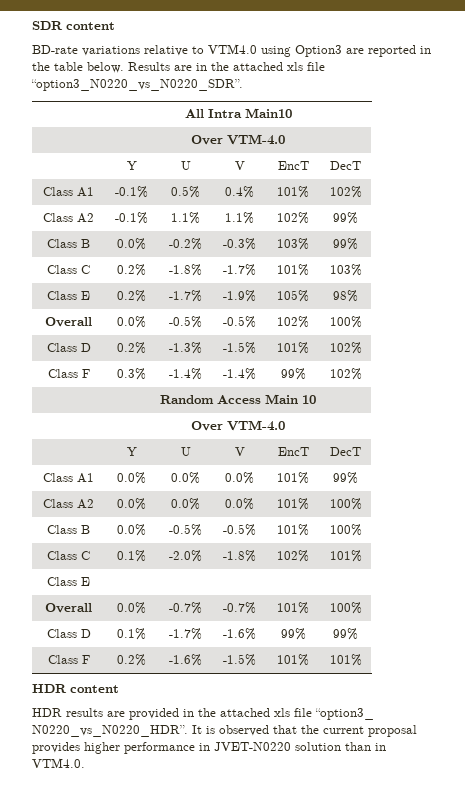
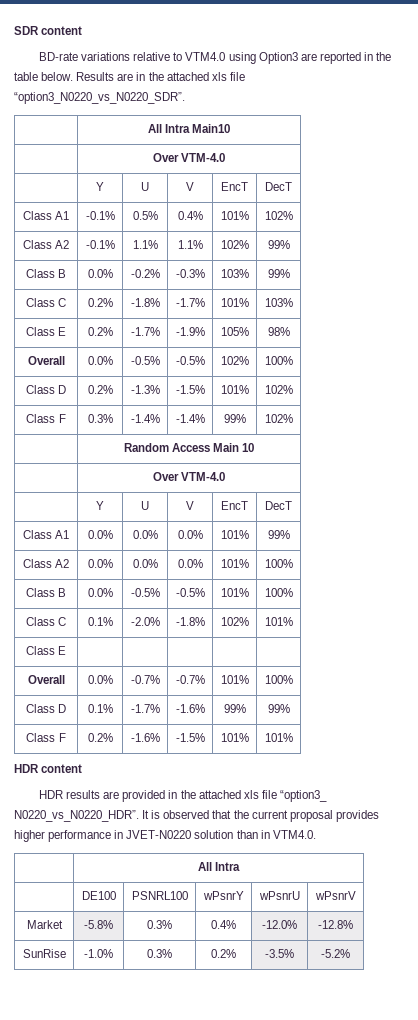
  It is observed that the current proposal provides higher performance in JVET-N0220 solution than in VTM4.0.
+ | All Intra
+ | DE100 | PSNRL100 | wPsnrY | wPsnrU | wPsnrV
+ Market | -5.8% | 0.3% | 0.4% | -12.0% | -12.8%
+ SunRise | -1.0% | 0.3% | 0.2% | -3.5% | -5.2%

